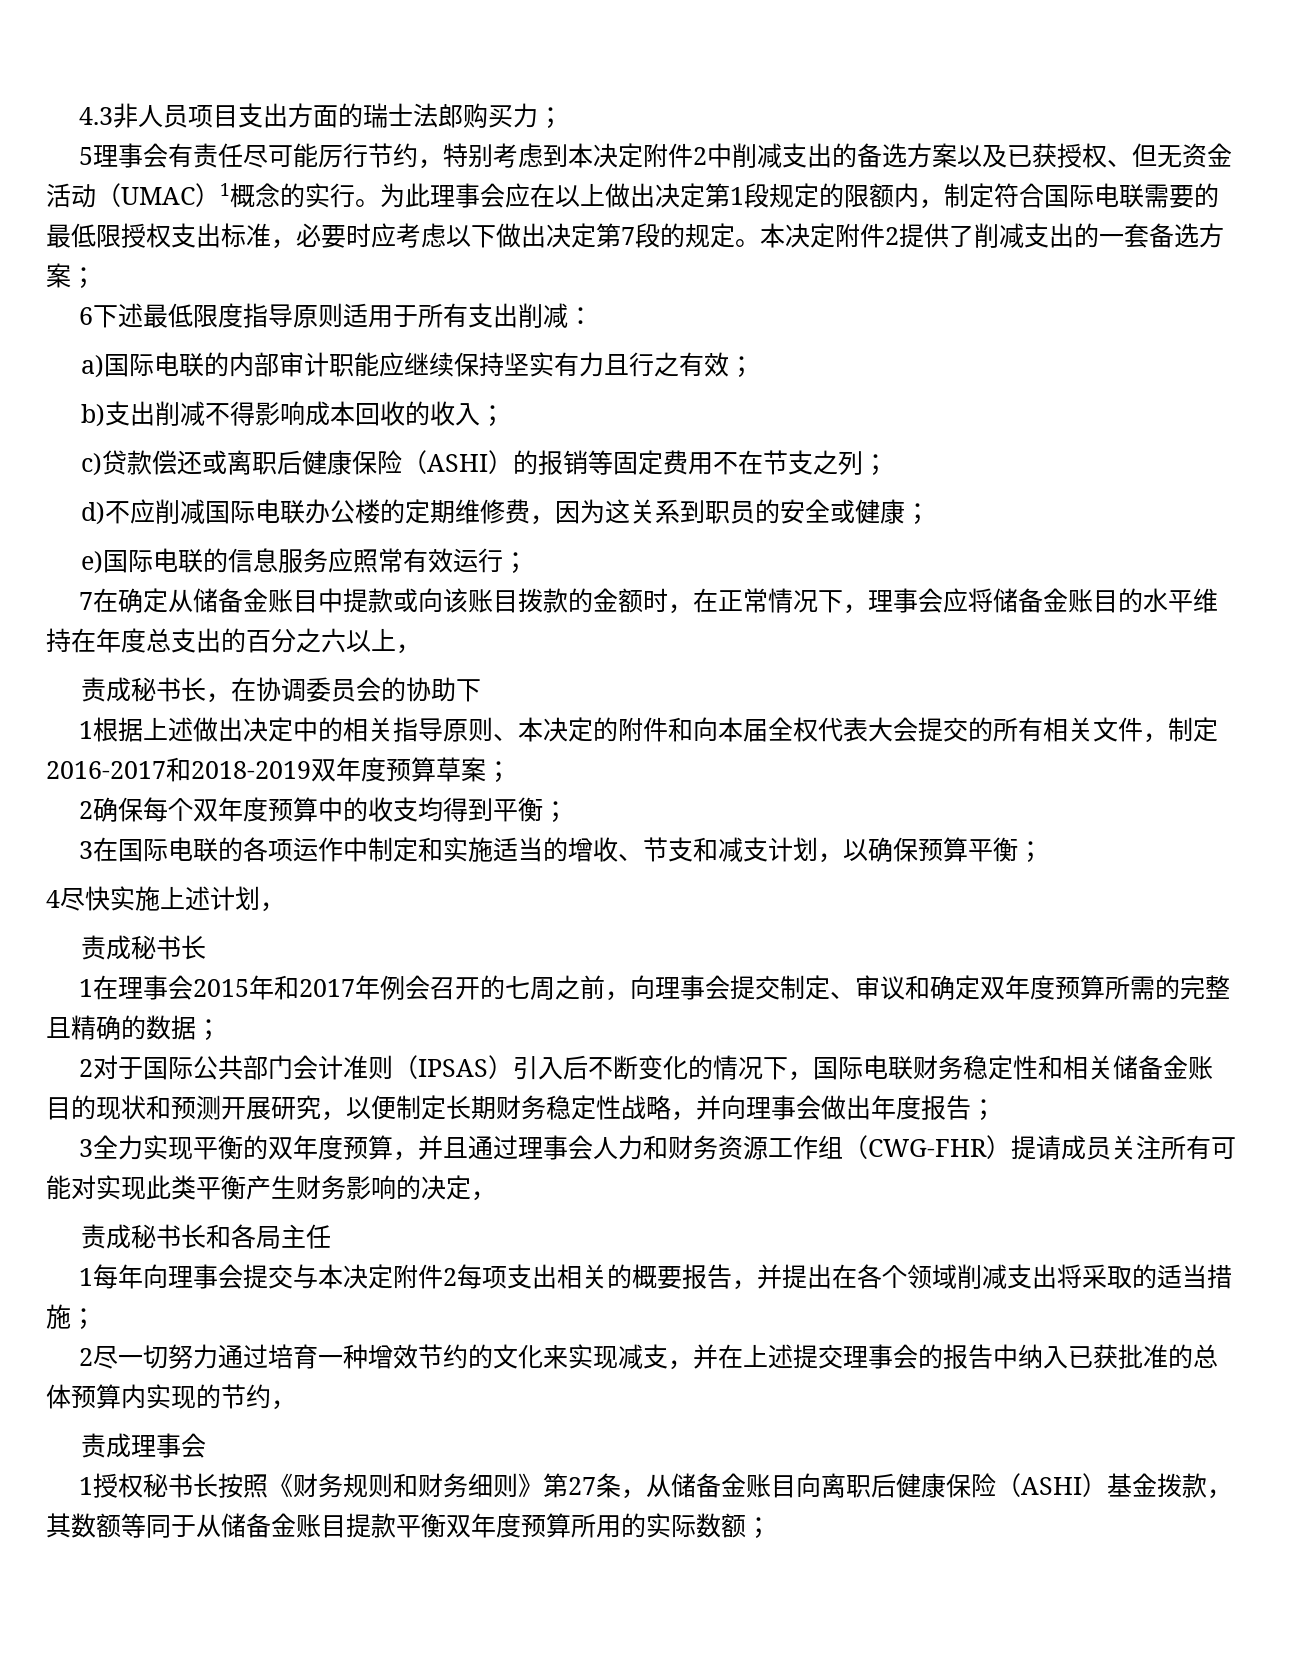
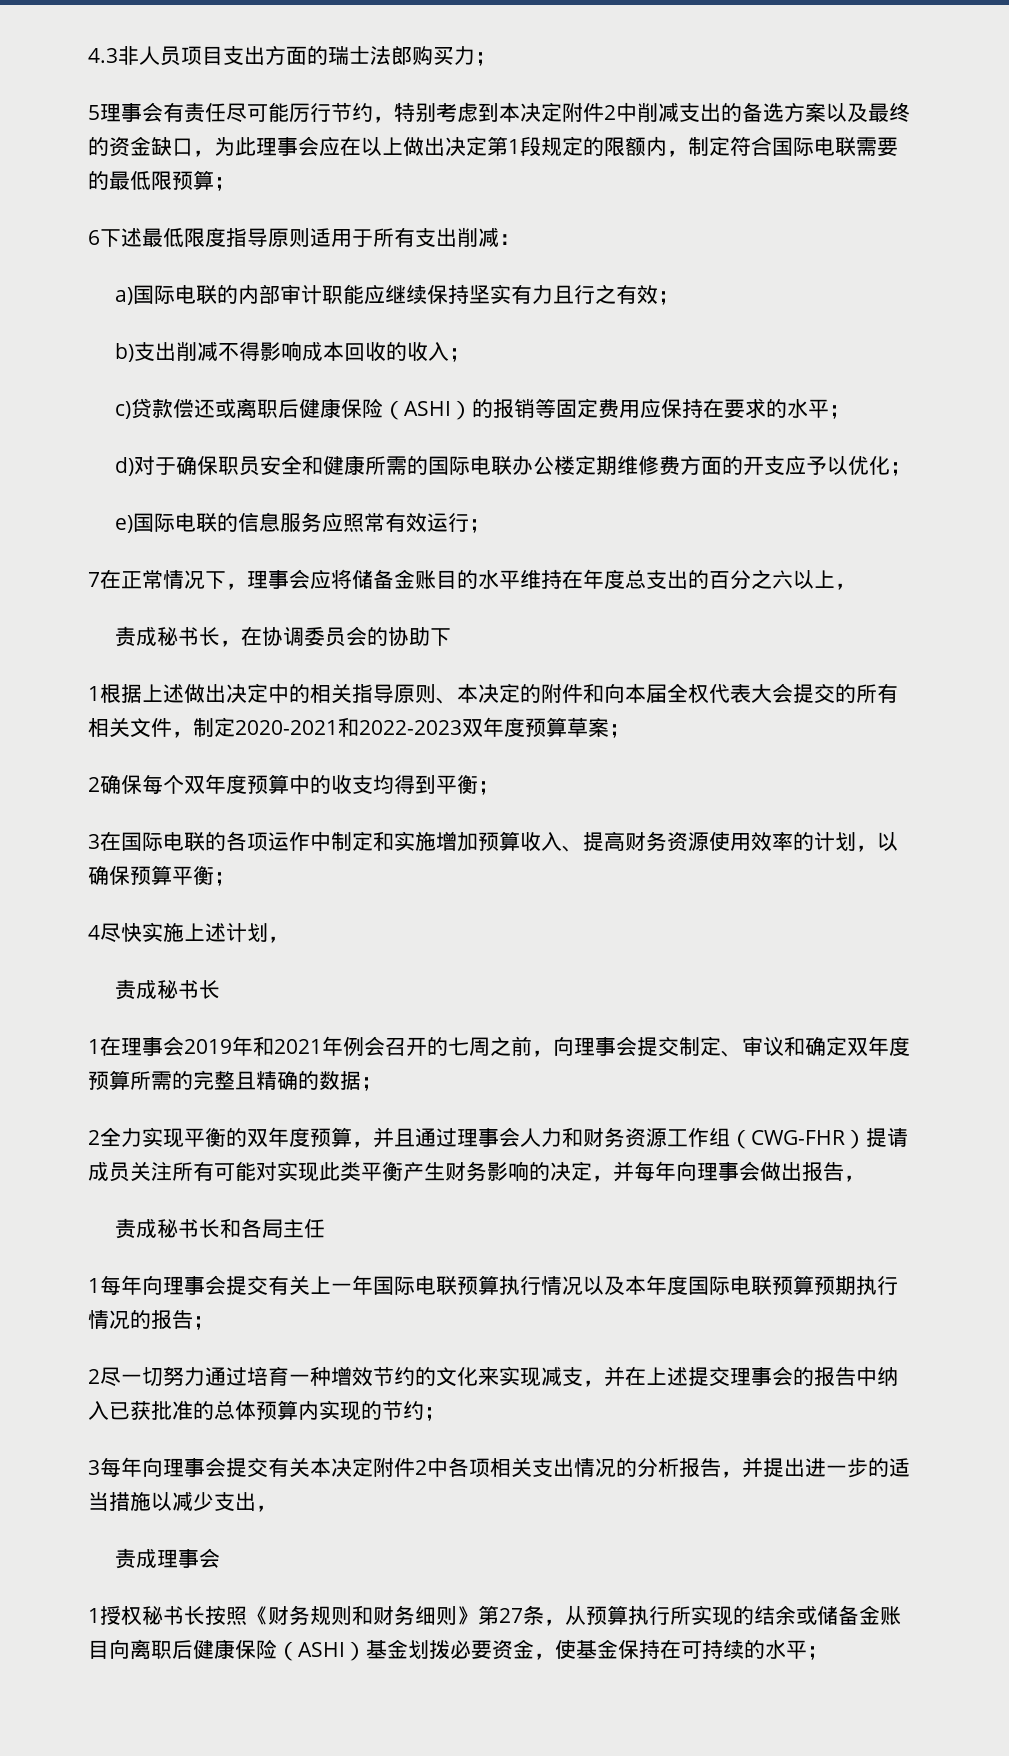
- 5理事会有责任尽可能厉行节约，特别考虑到本决定附件2中削减支出的备选方案以及已获授权、但无资金活动（UMAC）1概念的实行。为此理事会应在以上做出决定第1段规定的限额内，制定符合国际电联需要的最低限授权支出标准，必要时应考虑以下做出决定第7段的规定。本决定附件2提供了削减支出的一套备选方案；
+ 5理事会有责任尽可能厉行节约，特别考虑到本决定附件2中削减支出的备选方案以及最终的资金缺口，为此理事会应在以上做出决定第1段规定的限额内，制定符合国际电联需要的最低限预算；
- c)贷款偿还或离职后健康保险（ASHI）的报销等固定费用不在节支之列；
- d)不应削减国际电联办公楼的定期维修费，因为这关系到职员的安全或健康；
+ c)贷款偿还或离职后健康保险（ASHI）的报销等固定费用应保持在要求的水平；
+ d)对于确保职员安全和健康所需的国际电联办公楼定期维修费方面的开支应予以优化；
- 7在确定从储备金账目中提款或向该账目拨款的金额时，在正常情况下，理事会应将储备金账目的水平维持在年度总支出的百分之六以上，
+ 7在正常情况下，理事会应将储备金账目的水平维持在年度总支出的百分之六以上，
- 1根据上述做出决定中的相关指导原则、本决定的附件和向本届全权代表大会提交的所有相关文件，制定2016-2017和2018-2019双年度预算草案；
+ 1根据上述做出决定中的相关指导原则、本决定的附件和向本届全权代表大会提交的所有相关文件，制定2020-2021和2022-2023双年度预算草案；
- 3在国际电联的各项运作中制定和实施适当的增收、节支和减支计划，以确保预算平衡；
+ 3在国际电联的各项运作中制定和实施增加预算收入、提高财务资源使用效率的计划，以确保预算平衡；
- 1在理事会2015年和2017年例会召开的七周之前，向理事会提交制定、审议和确定双年度预算所需的完整且精确的数据；
+ 1在理事会2019年和2021年例会召开的七周之前，向理事会提交制定、审议和确定双年度预算所需的完整且精确的数据；
- 2对于国际公共部门会计准则（IPSAS）引入后不断变化的情况下，国际电联财务稳定性和相关储备金账目的现状和预测开展研究，以便制定长期财务稳定性战略，并向理事会做出年度报告；
- 3全力实现平衡的双年度预算，并且通过理事会人力和财务资源工作组（CWG-FHR）提请成员关注所有可能对实现此类平衡产生财务影响的决定，
+ 2全力实现平衡的双年度预算，并且通过理事会人力和财务资源工作组（CWG-FHR）提请成员关注所有可能对实现此类平衡产生财务影响的决定，并每年向理事会做出报告，
- 1每年向理事会提交与本决定附件2每项支出相关的概要报告，并提出在各个领域削减支出将采取的适当措施；
+ 1每年向理事会提交有关上一年国际电联预算执行情况以及本年度国际电联预算预期执行情况的报告；
- 2尽一切努力通过培育一种增效节约的文化来实现减支，并在上述提交理事会的报告中纳入已获批准的总体预算内实现的节约，
+ 2尽一切努力通过培育一种增效节约的文化来实现减支，并在上述提交理事会的报告中纳入已获批准的总体预算内实现的节约；
+ 3每年向理事会提交有关本决定附件2中各项相关支出情况的分析报告，并提出进一步的适当措施以减少支出，
- 1授权秘书长按照《财务规则和财务细则》第27条，从储备金账目向离职后健康保险（ASHI）基金拨款，其数额等同于从储备金账目提款平衡双年度预算所用的实际数额；
+ 1授权秘书长按照《财务规则和财务细则》第27条，从预算执行所实现的结余或储备金账目向离职后健康保险（ASHI）基金划拨必要资金，使基金保持在可持续的水平；

